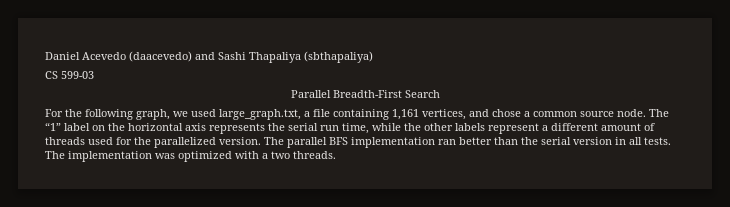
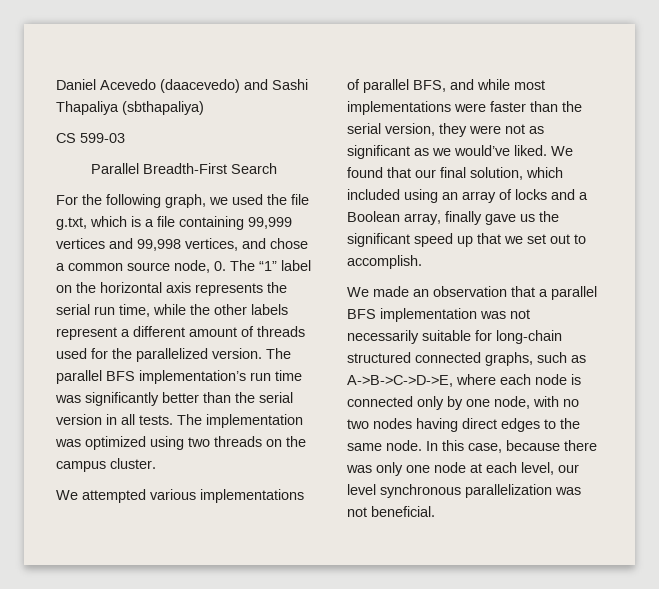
- For the following graph, we used large_graph.txt, a file containing 1,161 vertices, and chose a common source node. The “1” label on the horizontal axis represents the serial run time, while the other labels represent a different amount of threads used for the parallelized version.
+ For the following graph, we used the file g.txt, which is a file containing 99,999 vertices and 99,998 vertices, and chose a common source node, 0. The “1” label on the horizontal axis represents the serial run time, while the other labels represent a different amount of threads used for the parallelized version.
- The parallel BFS implementation ran better than the serial version in all tests.
+ The parallel BFS implementation’s run time was significantly better than the serial version in all tests.
- The implementation was optimized with a two threads.
+ The implementation was optimized using two threads on the campus cluster.
+ We attempted various implementations of parallel BFS, and while most implementations were faster than the serial version, they were not as significant as we would’ve liked. We found that our final solution, which included using an array of locks and a Boolean array, finally gave us the significant speed up that we set out to accomplish.
+ We made an observation that a parallel BFS implementation was not necessarily suitable for long-chain structured connected graphs, such as A->B->C->D->E, where each node is connected only by one node, with no two nodes having direct edges to the same node. In this case, because there was only one node at each level, our level synchronous parallelization was not beneficial.

